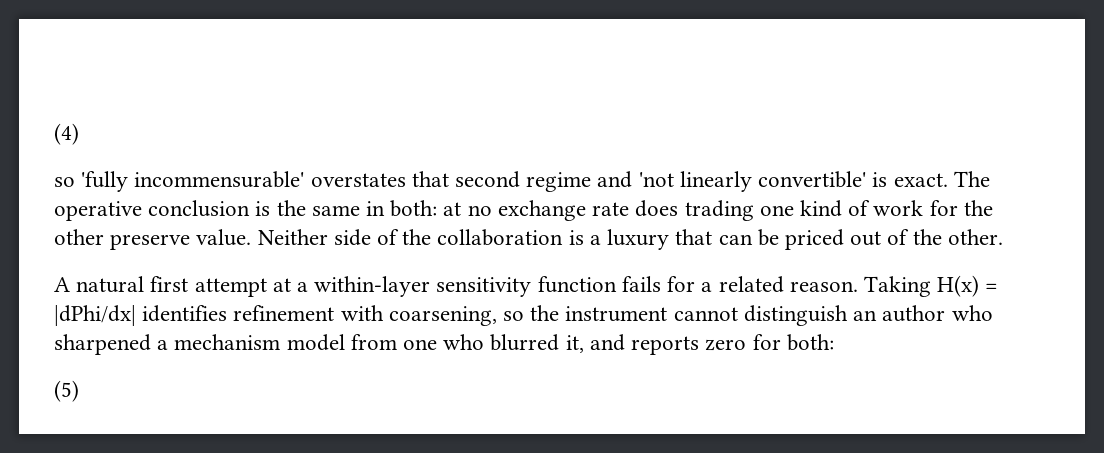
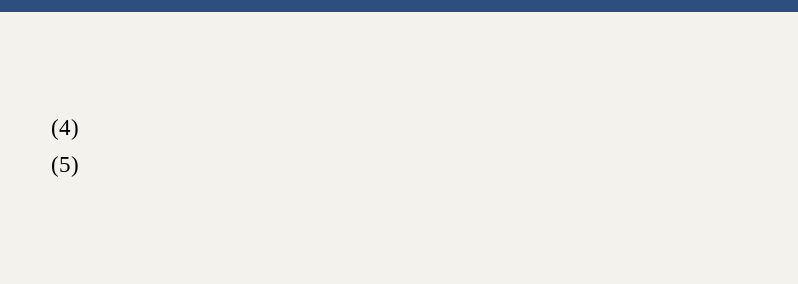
- so 'fully incommensurable' overstates that second regime and 'not linearly convertible' is exact. The operative conclusion is the same in both: at no exchange rate does trading one kind of work for the other preserve value. Neither side of the collaboration is a luxury that can be priced out of the other.
- A natural first attempt at a within-layer sensitivity function fails for a related reason. Taking H(x) = |dPhi/dx| identifies refinement with coarsening, so the instrument cannot distinguish an author who sharpened a mechanism model from one who blurred it, and reports zero for both:

